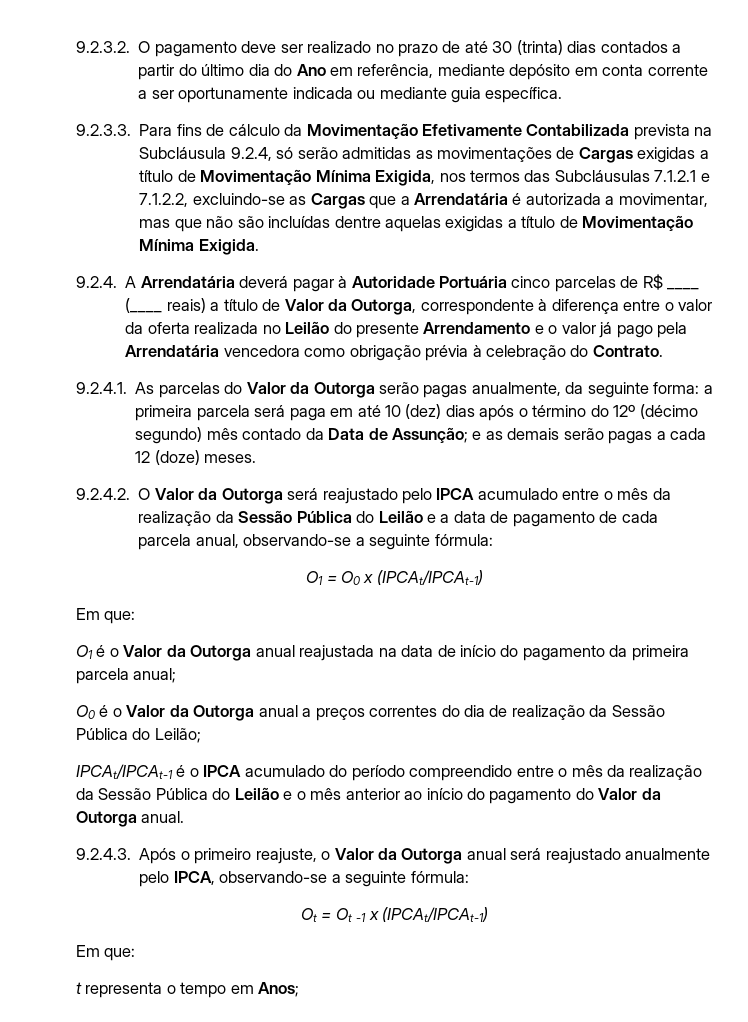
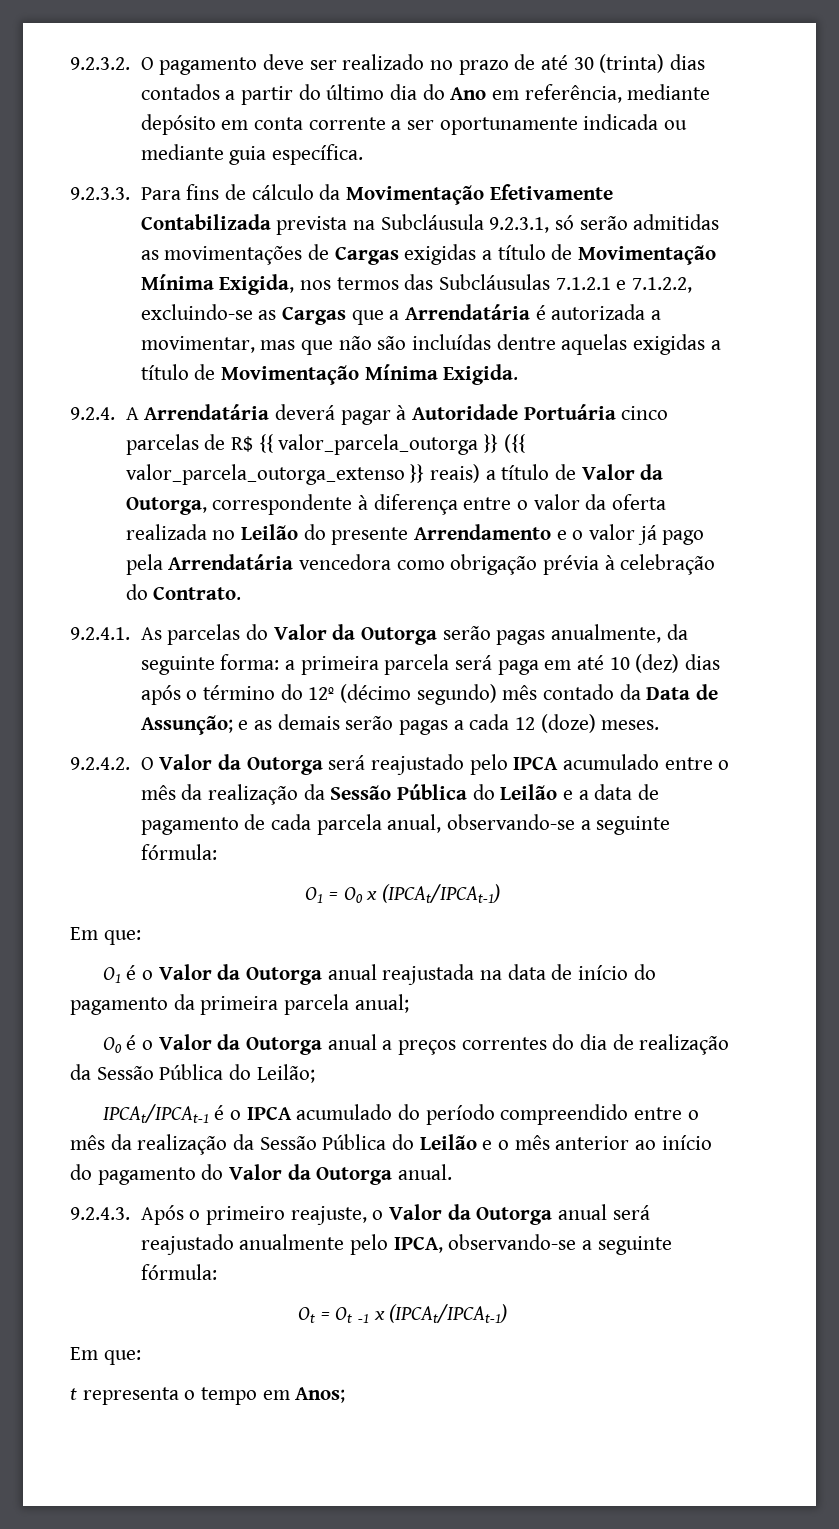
- 9.2.3.3. Para fins de cálculo da Movimentação Efetivamente Contabilizada prevista na Subcláusula 9.2.4, só serão admitidas as movimentações de Cargas exigidas a título de Movimentação Mínima Exigida, nos termos das Subcláusulas 7.1.2.1 e 7.1.2.2, excluindo-se as Cargas que a Arrendatária é autorizada a movimentar, mas que não são incluídas dentre aquelas exigidas a título de Movimentação Mínima Exigida.
+ 9.2.3.3. Para fins de cálculo da Movimentação Efetivamente Contabilizada prevista na Subcláusula 9.2.3.1, só serão admitidas as movimentações de Cargas exigidas a título de Movimentação Mínima Exigida, nos termos das Subcláusulas 7.1.2.1 e 7.1.2.2, excluindo-se as Cargas que a Arrendatária é autorizada a movimentar, mas que não são incluídas dentre aquelas exigidas a título de Movimentação Mínima Exigida.
- 9.2.4. A Arrendatária deverá pagar à Autoridade Portuária cinco parcelas de R$ ____ (____ reais) a título de Valor da Outorga, correspondente à diferença entre o valor da oferta realizada no Leilão do presente Arrendamento e o valor já pago pela Arrendatária vencedora como obrigação prévia à celebração do Contrato.
+ 9.2.4. A Arrendatária deverá pagar à Autoridade Portuária cinco parcelas de R$ {{ valor_parcela_outorga }} ({{ valor_parcela_outorga_extenso }} reais) a título de Valor da Outorga, correspondente à diferença entre o valor da oferta realizada no Leilão do presente Arrendamento e o valor já pago pela Arrendatária vencedora como obrigação prévia à celebração do Contrato.

